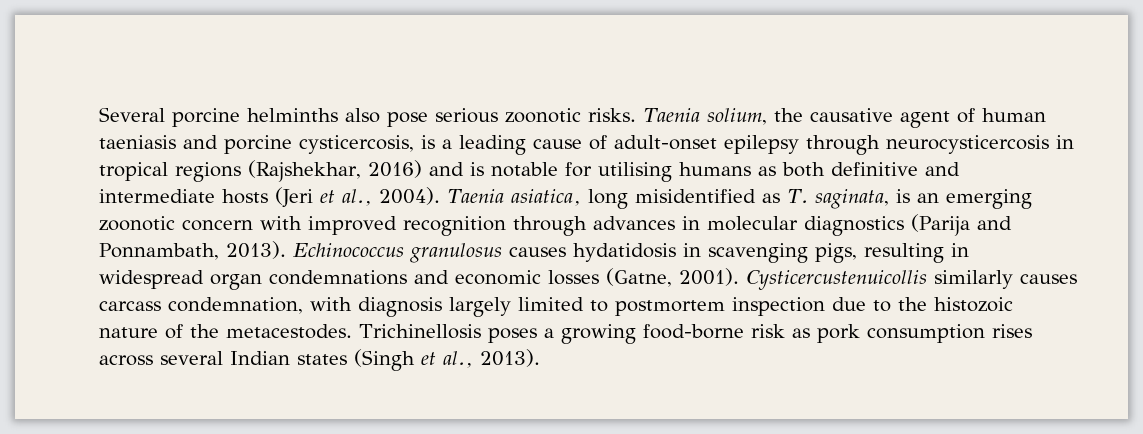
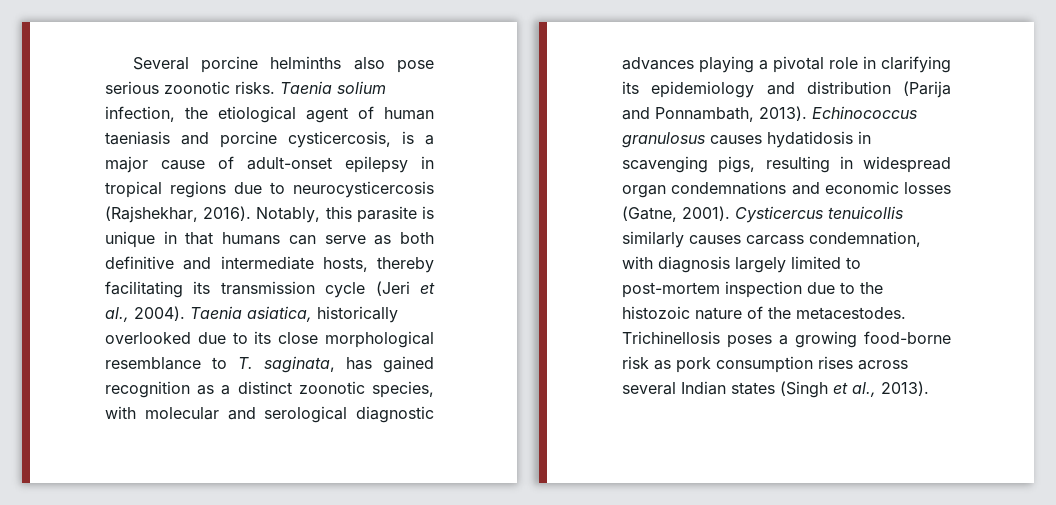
- Taenia solium, the causative agent of human taeniasis and porcine cysticercosis, is a leading cause of adult-onset epilepsy through neurocysticercosis in tropical regions (Rajshekhar, 2016) and is notable for utilising humans as both definitive and intermediate hosts (Jeri et al., 2004).
+ Taenia solium infection, the etiological agent of human taeniasis and porcine cysticercosis, is a major cause of adult-onset epilepsy in tropical regions due to neurocysticercosis (Rajshekhar, 2016). Notably, this parasite is unique in that humans can serve as both definitive and intermediate hosts, thereby facilitating its transmission cycle (Jeri et al., 2004).
- Taenia asiatica, long misidentified as T. saginata, is an emerging zoonotic concern with improved recognition through advances in molecular diagnostics (Parija and Ponnambath, 2013).
+ Taenia asiatica, historically overlooked due to its close morphological resemblance to T. saginata, has gained recognition as a distinct zoonotic species, with molecular and serological diagnostic advances playing a pivotal role in clarifying its epidemiology and distribution (Parija and Ponnambath, 2013).
- Cysticercustenuicollis similarly causes carcass condemnation, with diagnosis largely limited to postmortem inspection due to the histozoic nature of the metacestodes.
+ Cysticercus tenuicollis similarly causes carcass condemnation, with diagnosis largely limited to post-mortem inspection due to the histozoic nature of the metacestodes.

